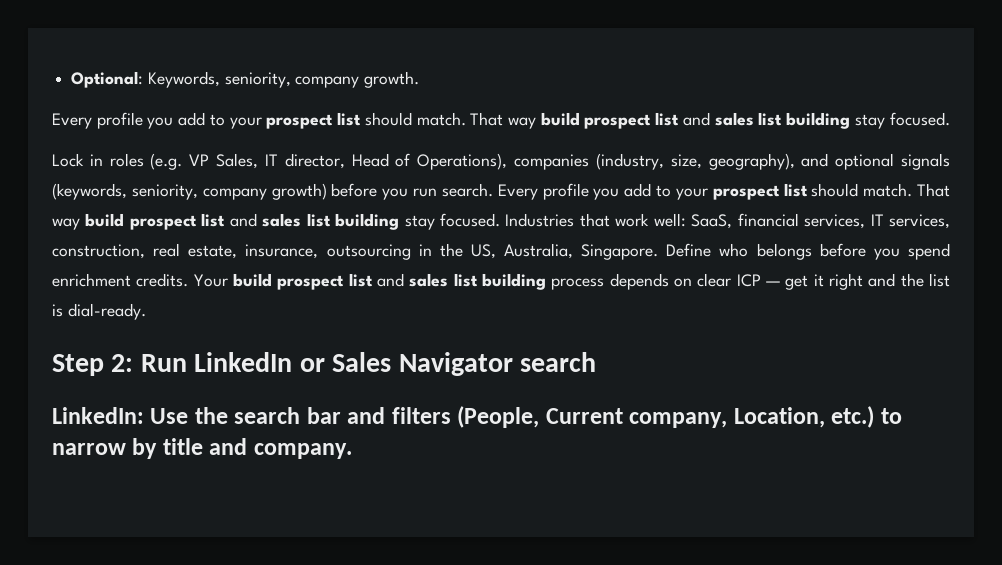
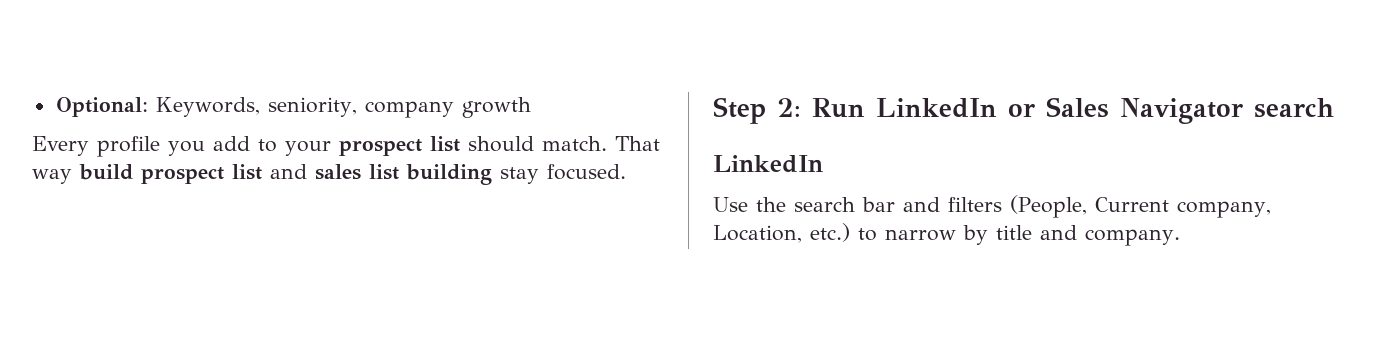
- Optional: Keywords, seniority, company growth.
+ Optional: Keywords, seniority, company growth
- Lock in roles (e.g. VP Sales, IT director, Head of Operations), companies (industry, size, geography), and optional signals (keywords, seniority, company growth) before you run search. Every profile you add to your prospect list should match. That way build prospect list and sales list building stay focused. Industries that work well: SaaS, financial services, IT services, construction, real estate, insurance, outsourcing in the US, Australia, Singapore. Define who belongs before you spend enrichment credits. Your build prospect list and sales list building process depends on clear ICP — get it right and the list is dial-ready.
  Step 2: Run LinkedIn or Sales Navigator search
- LinkedIn: Use the search bar and filters (People, Current company, Location, etc.) to narrow by title and company.
+ LinkedIn
+ Use the search bar and filters (People, Current company, Location, etc.) to narrow by title and company.

